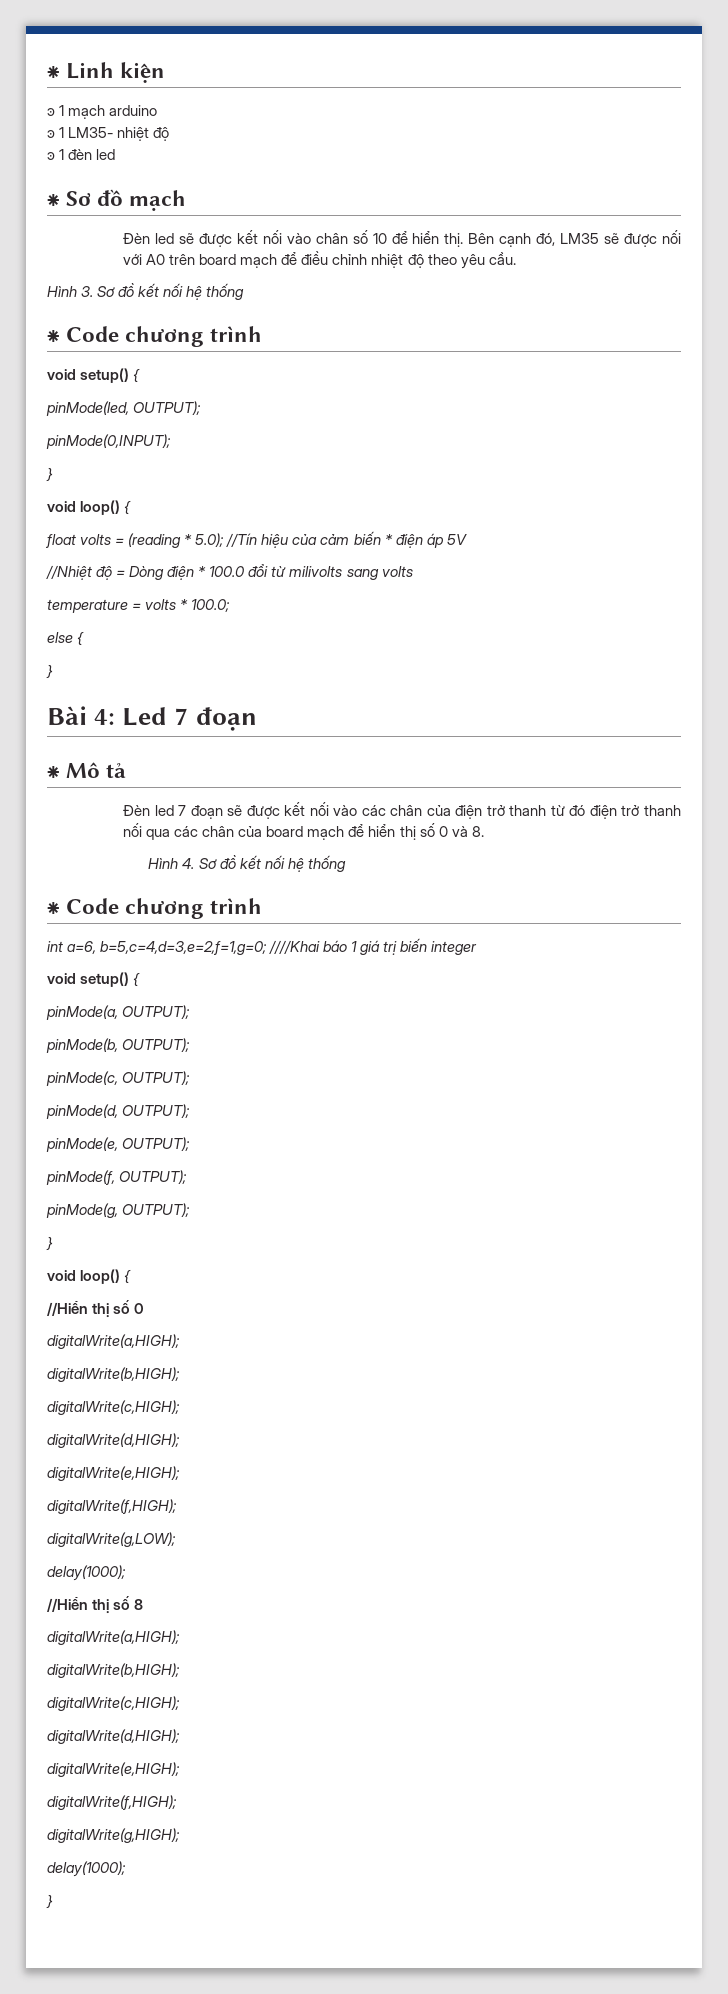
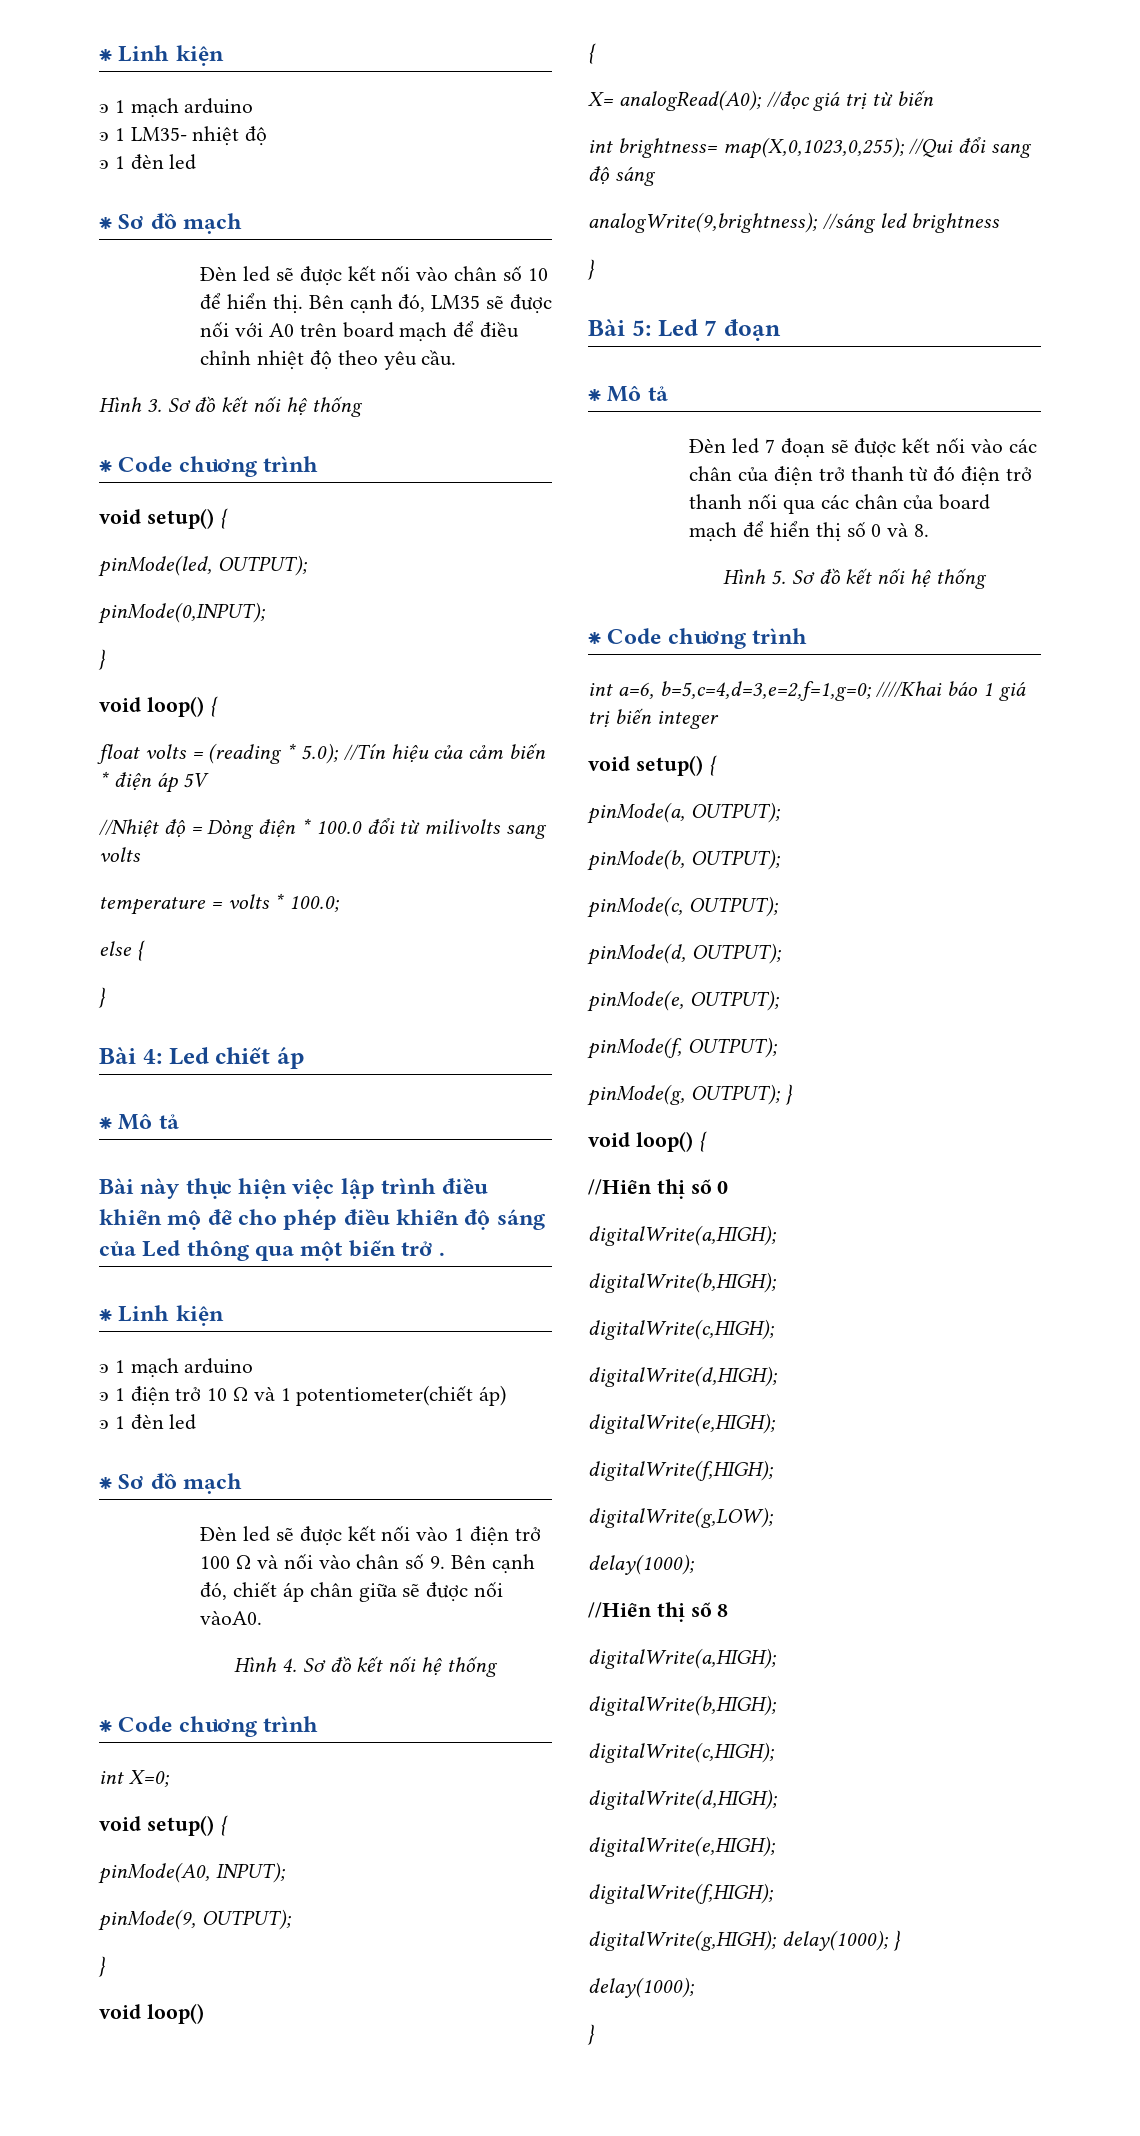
- Bài 4: Led 7 đoạn
+ Bài 4: Led chiết áp
+ ⁕ Mô tả
+ Bài này thực hiện việc lập trình điều khiển mộ để cho phép điều khiển độ sáng của Led thông qua một biến trở .
+ ⁕ Linh kiện
+ ͽ 1 mạch arduino
+ ͽ 1 điện trở 10 Ω và 1 potentiometer(chiết áp)
+ ͽ 1 đèn led
+ ⁕ Sơ đồ mạch
+ Đèn led sẽ được kết nối vào 1 điện trở 100 Ω và nối vào chân số 9. Bên cạnh đó, chiết áp chân giữa sẽ được nối vàoA0.
+ Hình 4. Sơ đồ kết nối hệ thống
+ ⁕ Code chương trình
+ int X=0;
+ void setup() {
+ pinMode(A0, INPUT);
+ pinMode(9, OUTPUT);
+ }
+ void loop()
+ {
+ X= analogRead(A0); //đọc giá trị từ biến
+ int brightness= map(X,0,1023,0,255); //Qui đổi sang độ sáng
+ analogWrite(9,brightness); //sáng led brightness
+ }
+ Bài 5: Led 7 đoạn
- Hình 4. Sơ đồ kết nối hệ thống
+ Hình 5. Sơ đồ kết nối hệ thống
- pinMode(g, OUTPUT);
- }
+ pinMode(g, OUTPUT); }
- digitalWrite(g,HIGH);
+ digitalWrite(g,HIGH); delay(1000); }

